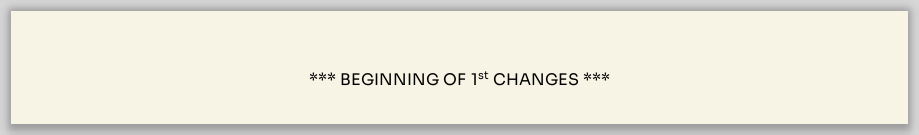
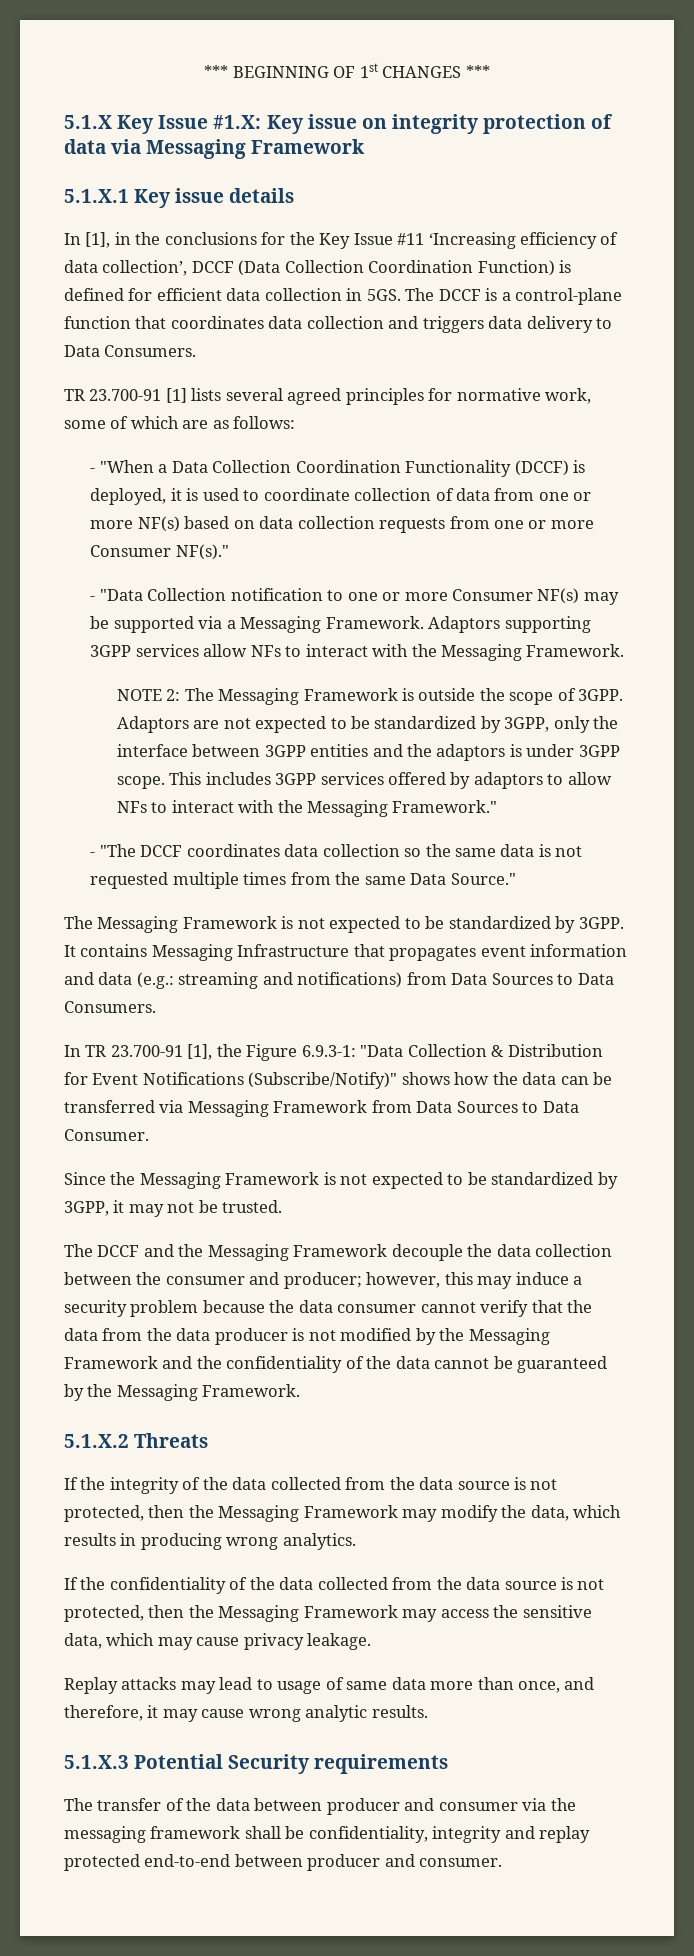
+ 5.1.X Key Issue #1.X: Key issue on integrity protection of data via Messaging Framework
+ 5.1.X.1 Key issue details
+ In [1], in the conclusions for the Key Issue #11 ‘Increasing efficiency of data collection’, DCCF (Data Collection Coordination Function) is defined for efficient data collection in 5GS. The DCCF is a control-plane function that coordinates data collection and triggers data delivery to Data Consumers.
+ TR 23.700-91 [1] lists several agreed principles for normative work, some of which are as follows:
+ - "When a Data Collection Coordination Functionality (DCCF) is deployed, it is used to coordinate collection of data from one or more NF(s) based on data collection requests from one or more Consumer NF(s)."
+ - "Data Collection notification to one or more Consumer NF(s) may be supported via a Messaging Framework. Adaptors supporting 3GPP services allow NFs to interact with the Messaging Framework.
+ NOTE 2: The Messaging Framework is outside the scope of 3GPP. Adaptors are not expected to be standardized by 3GPP, only the interface between 3GPP entities and the adaptors is under 3GPP scope. This includes 3GPP services offered by adaptors to allow NFs to interact with the Messaging Framework."
+ - "The DCCF coordinates data collection so the same data is not requested multiple times from the same Data Source."
+ The Messaging Framework is not expected to be standardized by 3GPP. It contains Messaging Infrastructure that propagates event information and data (e.g.: streaming and notifications) from Data Sources to Data Consumers.
+ In TR 23.700-91 [1], the Figure 6.9.3-1: "Data Collection & Distribution for Event Notifications (Subscribe/Notify)" shows how the data can be transferred via Messaging Framework from Data Sources to Data Consumer.
+ Since the Messaging Framework is not expected to be standardized by 3GPP, it may not be trusted.
+ The DCCF and the Messaging Framework decouple the data collection between the consumer and producer; however, this may induce a security problem because the data consumer cannot verify that the data from the data producer is not modified by the Messaging Framework and the confidentiality of the data cannot be guaranteed by the Messaging Framework.
+ 5.1.X.2 Threats
+ If the integrity of the data collected from the data source is not protected, then the Messaging Framework may modify the data, which results in producing wrong analytics.
+ If the confidentiality of the data collected from the data source is not protected, then the Messaging Framework may access the sensitive data, which may cause privacy leakage.
+ Replay attacks may lead to usage of same data more than once, and therefore, it may cause wrong analytic results.
+ 5.1.X.3 Potential Security requirements
+ The transfer of the data between producer and consumer via the messaging framework shall be confidentiality, integrity and replay protected end-to-end between producer and consumer.

